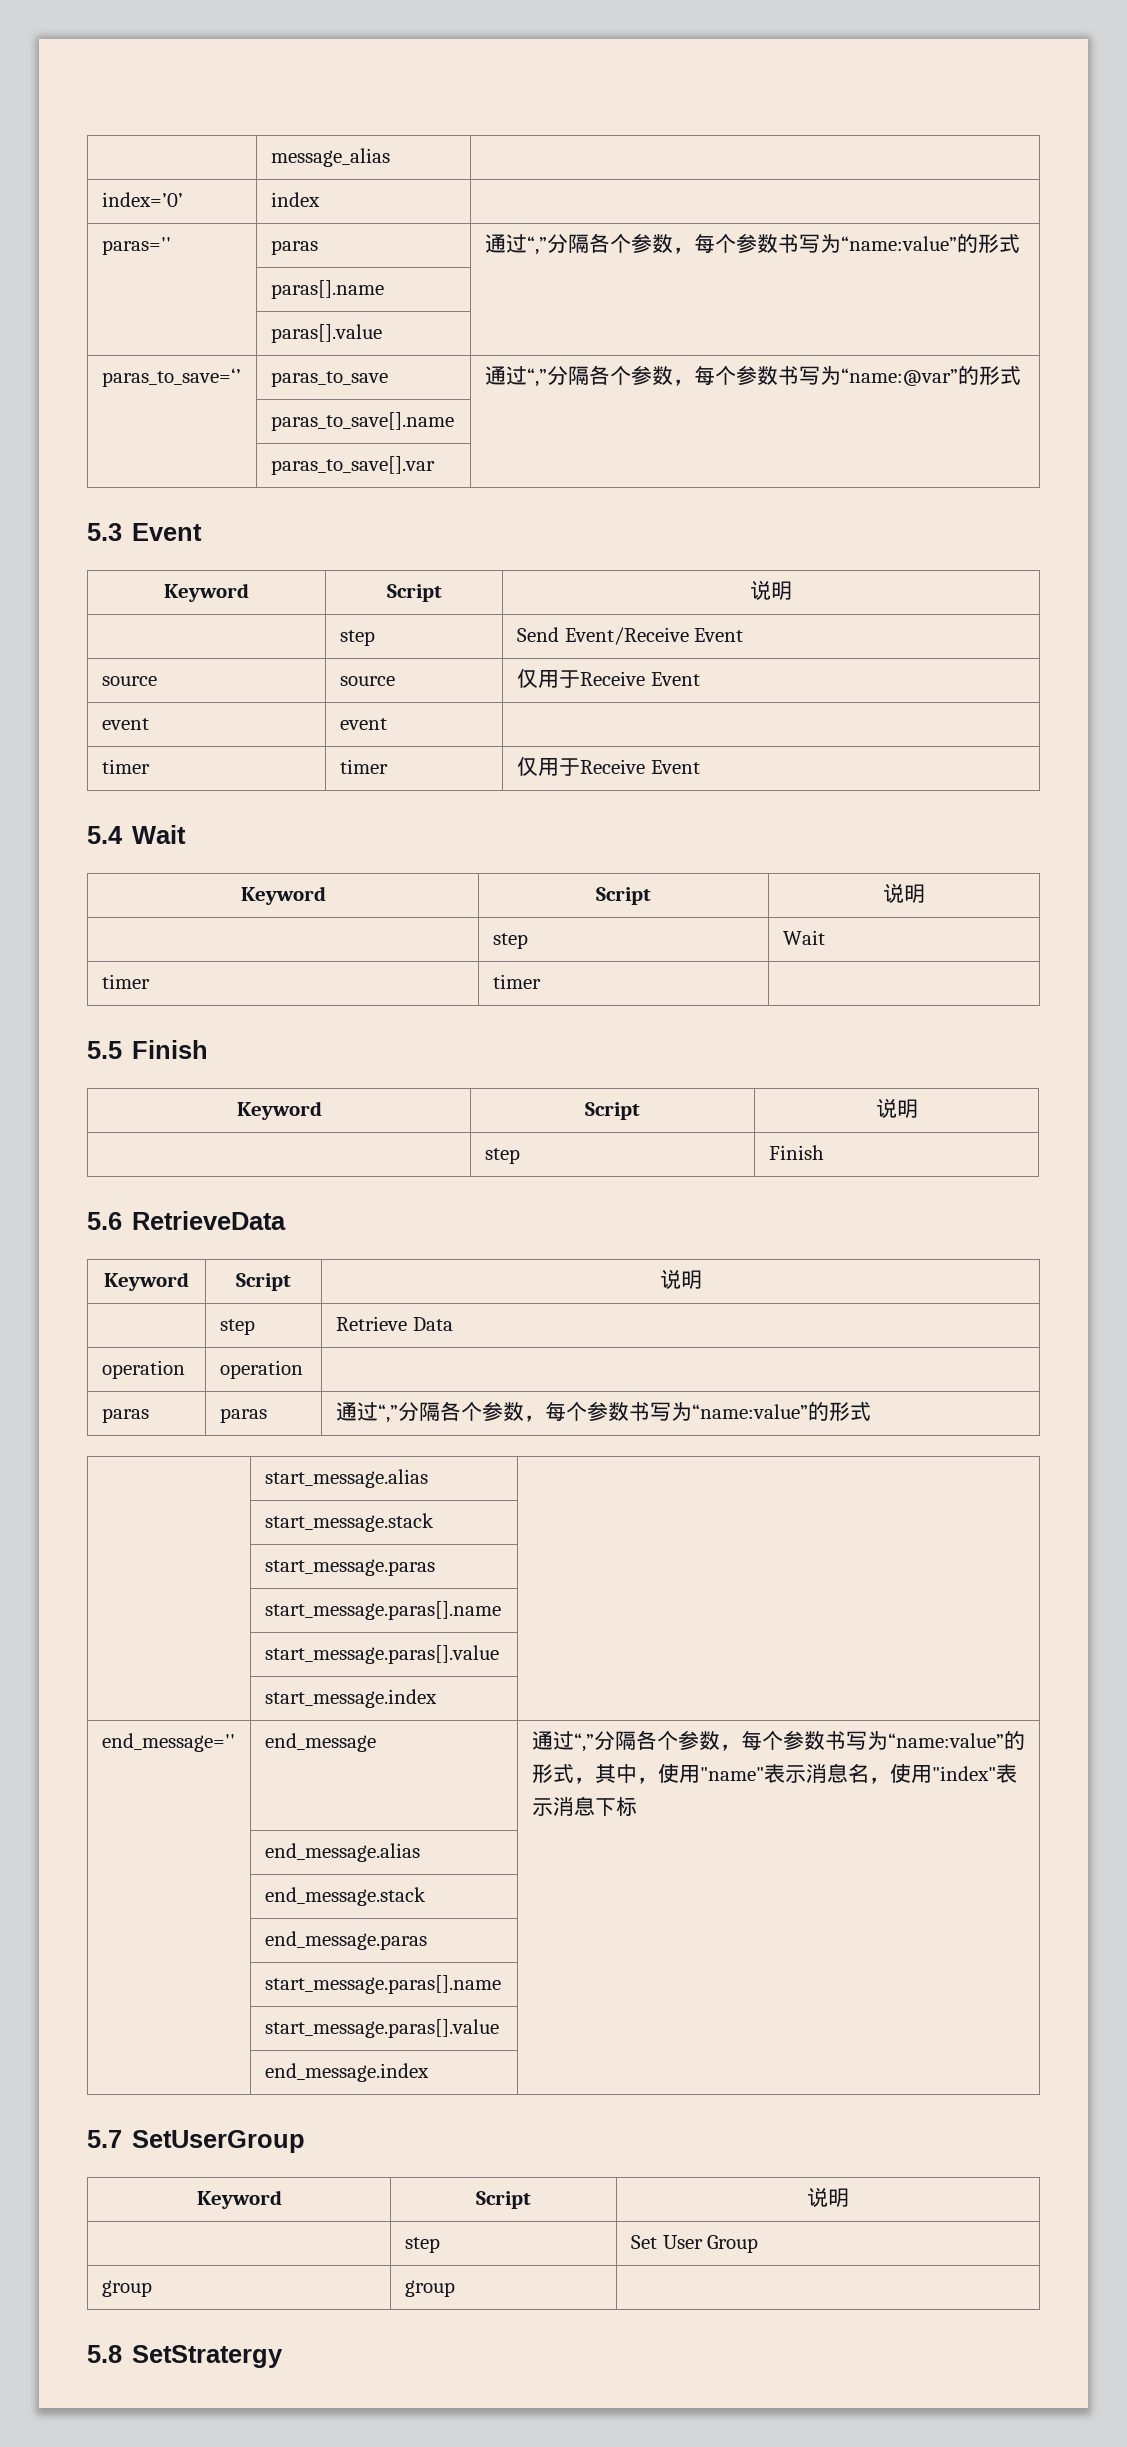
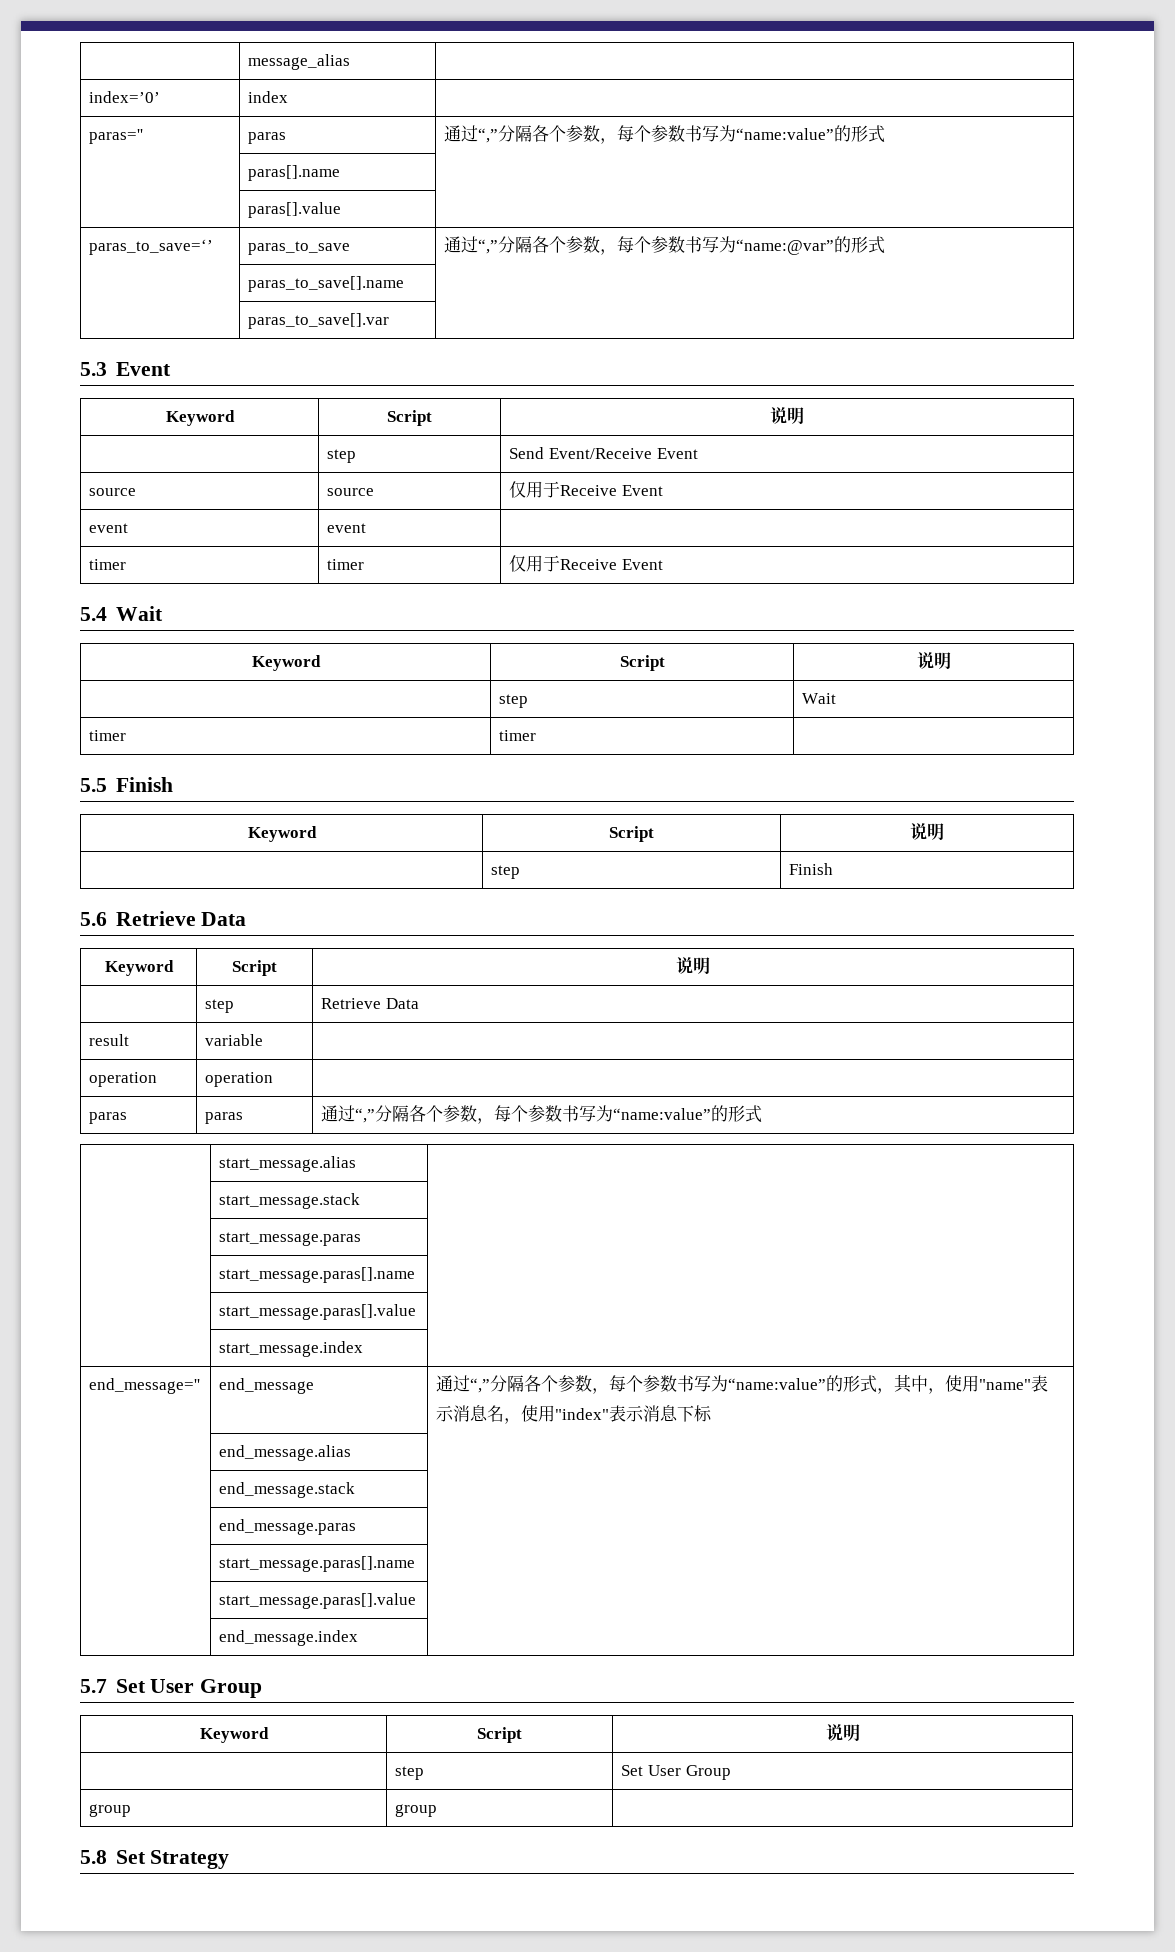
- 5.6 RetrieveData
+ 5.6 Retrieve Data
+ result | variable |
- 5.7 SetUserGroup
+ 5.7 Set User Group
- 5.8 SetStratergy
+ 5.8 Set Strategy

